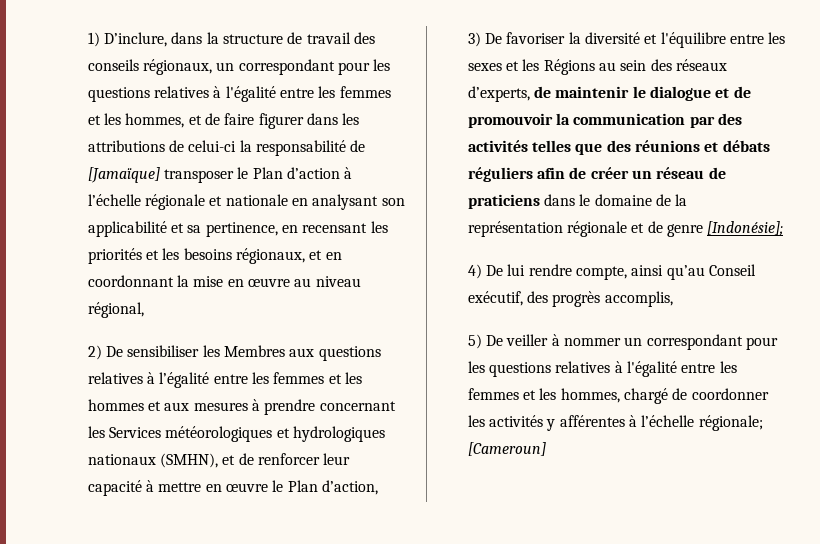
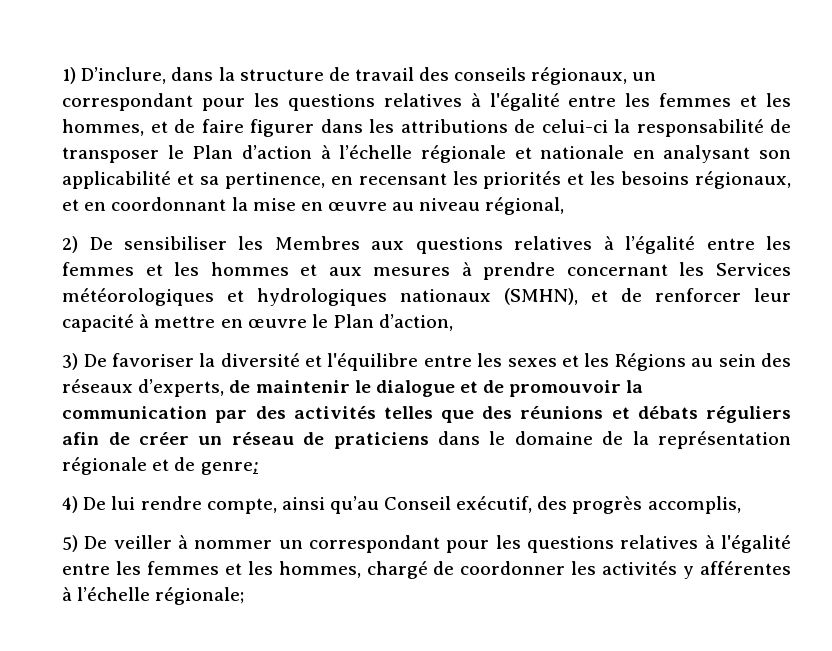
- 1) D’inclure, dans la structure de travail des conseils régionaux, un correspondant pour les questions relatives à l'égalité entre les femmes et les hommes, et de faire figurer dans les attributions de celui-ci la responsabilité de [Jamaïque] transposer le Plan d’action à l’échelle régionale et nationale en analysant son applicabilité et sa pertinence, en recensant les priorités et les besoins régionaux, et en coordonnant la mise en œuvre au niveau régional,
+ 1) D’inclure, dans la structure de travail des conseils régionaux, un correspondant pour les questions relatives à l'égalité entre les femmes et les hommes, et de faire figurer dans les attributions de celui-ci la responsabilité de transposer le Plan d’action à l’échelle régionale et nationale en analysant son applicabilité et sa pertinence, en recensant les priorités et les besoins régionaux, et en coordonnant la mise en œuvre au niveau régional,
- 3) De favoriser la diversité et l'équilibre entre les sexes et les Régions au sein des réseaux d’experts, de maintenir le dialogue et de promouvoir la communication par des activités telles que des réunions et débats réguliers afin de créer un réseau de praticiens dans le domaine de la représentation régionale et de genre [Indonésie];
+ 3) De favoriser la diversité et l'équilibre entre les sexes et les Régions au sein des réseaux d’experts, de maintenir le dialogue et de promouvoir la communication par des activités telles que des réunions et débats réguliers afin de créer un réseau de praticiens dans le domaine de la représentation régionale et de genre;
- 5) De veiller à nommer un correspondant pour les questions relatives à l'égalité entre les femmes et les hommes, chargé de coordonner les activités y afférentes à l’échelle régionale; [Cameroun]
+ 5) De veiller à nommer un correspondant pour les questions relatives à l'égalité entre les femmes et les hommes, chargé de coordonner les activités y afférentes à l’échelle régionale;

